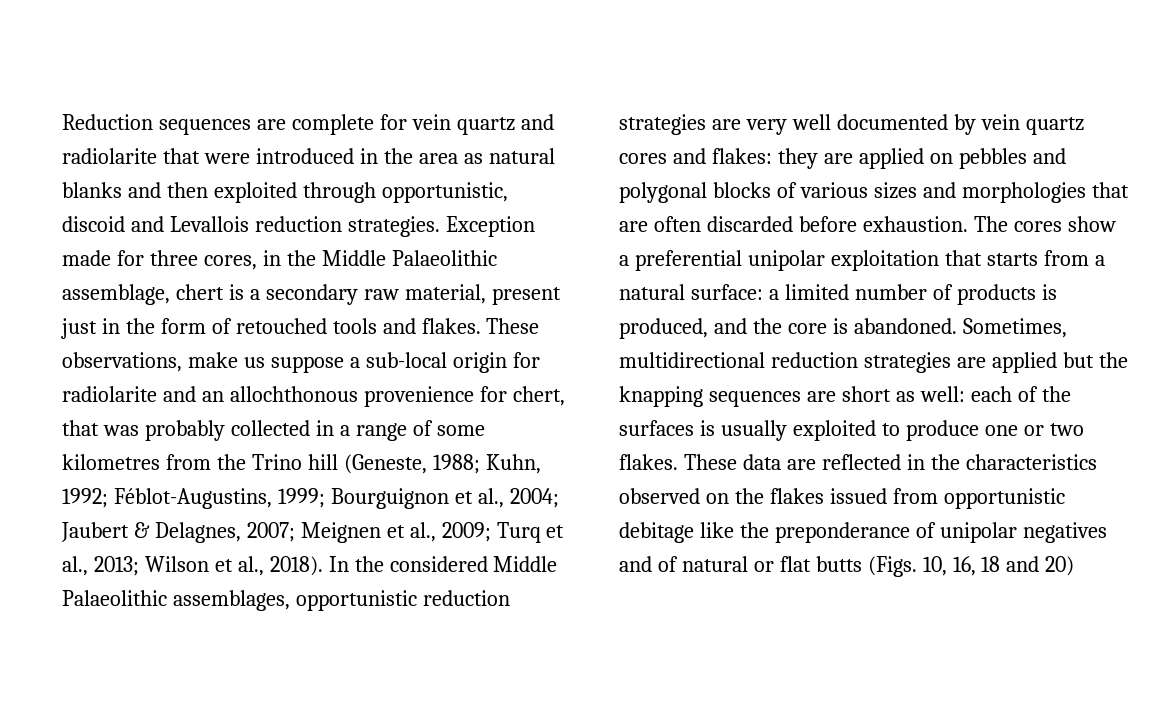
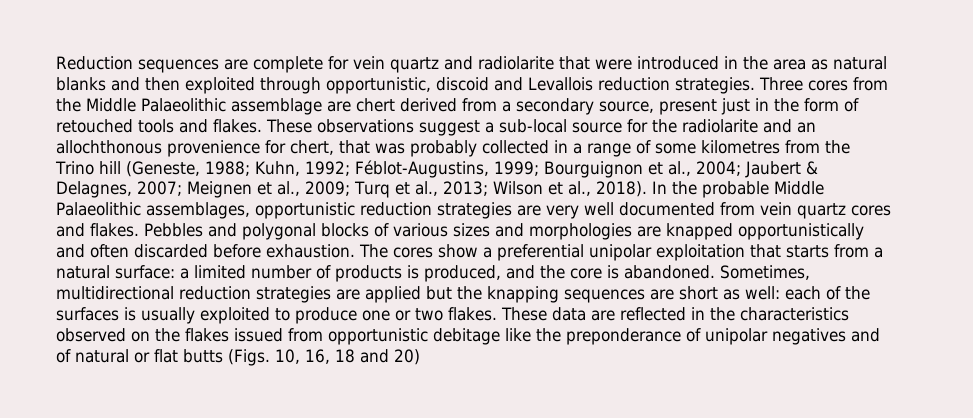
- Exception made for three cores, in the Middle Palaeolithic assemblage, chert is a secondary raw material, present just in the form of retouched tools and flakes.
+ Three cores from the Middle Palaeolithic assemblage are chert derived from a secondary source, present just in the form of retouched tools and flakes.
- These observations, make us suppose a sub-local origin for radiolarite and an allochthonous provenience for chert, that was probably collected in a range of some kilometres from the Trino hill (Geneste, 1988; Kuhn, 1992; Féblot-Augustins, 1999; Bourguignon et al., 2004; Jaubert & Delagnes, 2007; Meignen et al., 2009; Turq et al., 2013; Wilson et al., 2018).
+ These observations suggest a sub-local source for the radiolarite and an allochthonous provenience for chert, that was probably collected in a range of some kilometres from the Trino hill (Geneste, 1988; Kuhn, 1992; Féblot-Augustins, 1999; Bourguignon et al., 2004; Jaubert & Delagnes, 2007; Meignen et al., 2009; Turq et al., 2013; Wilson et al., 2018).
- In the considered Middle Palaeolithic assemblages, opportunistic reduction strategies are very well documented by vein quartz cores and flakes: they are applied on pebbles and polygonal blocks of various sizes and morphologies that are often discarded before exhaustion.
+ In the probable Middle Palaeolithic assemblages, opportunistic reduction strategies are very well documented from vein quartz cores and flakes. Pebbles and polygonal blocks of various sizes and morphologies are knapped opportunistically and often discarded before exhaustion.

